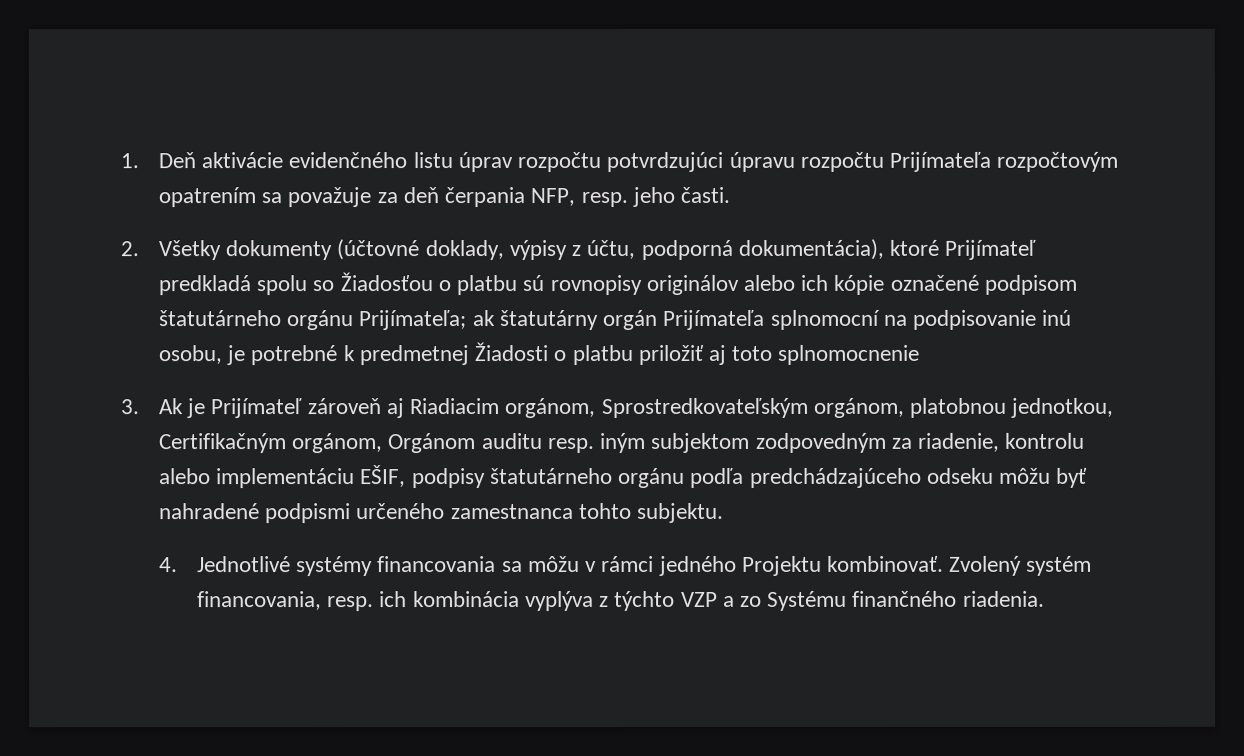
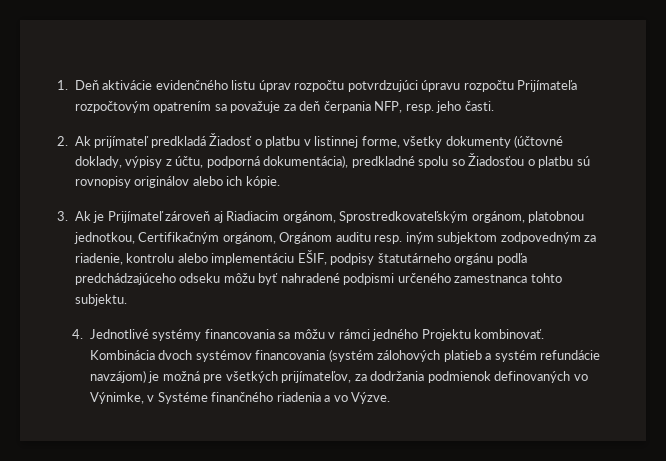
- 2. Všetky dokumenty (účtovné doklady, výpisy z účtu, podporná dokumentácia), ktoré Prijímateľ predkladá spolu so Žiadosťou o platbu sú rovnopisy originálov alebo ich kópie označené podpisom štatutárneho orgánu Prijímateľa; ak štatutárny orgán Prijímateľa splnomocní na podpisovanie inú osobu, je potrebné k predmetnej Žiadosti o platbu priložiť aj toto splnomocnenie
+ 2. Ak prijímateľ predkladá Žiadosť o platbu v listinnej forme, všetky dokumenty (účtovné doklady, výpisy z účtu, podporná dokumentácia), predkladné spolu so Žiadosťou o platbu sú rovnopisy originálov alebo ich kópie.
- Zvolený systém financovania, resp. ich kombinácia vyplýva z týchto VZP a zo Systému finančného riadenia.
+ Kombinácia dvoch systémov financovania (systém zálohových platieb a systém refundácie navzájom) je možná pre všetkých prijímateľov, za dodržania podmienok definovaných vo Výnimke, v Systéme finančného riadenia a vo Výzve.

